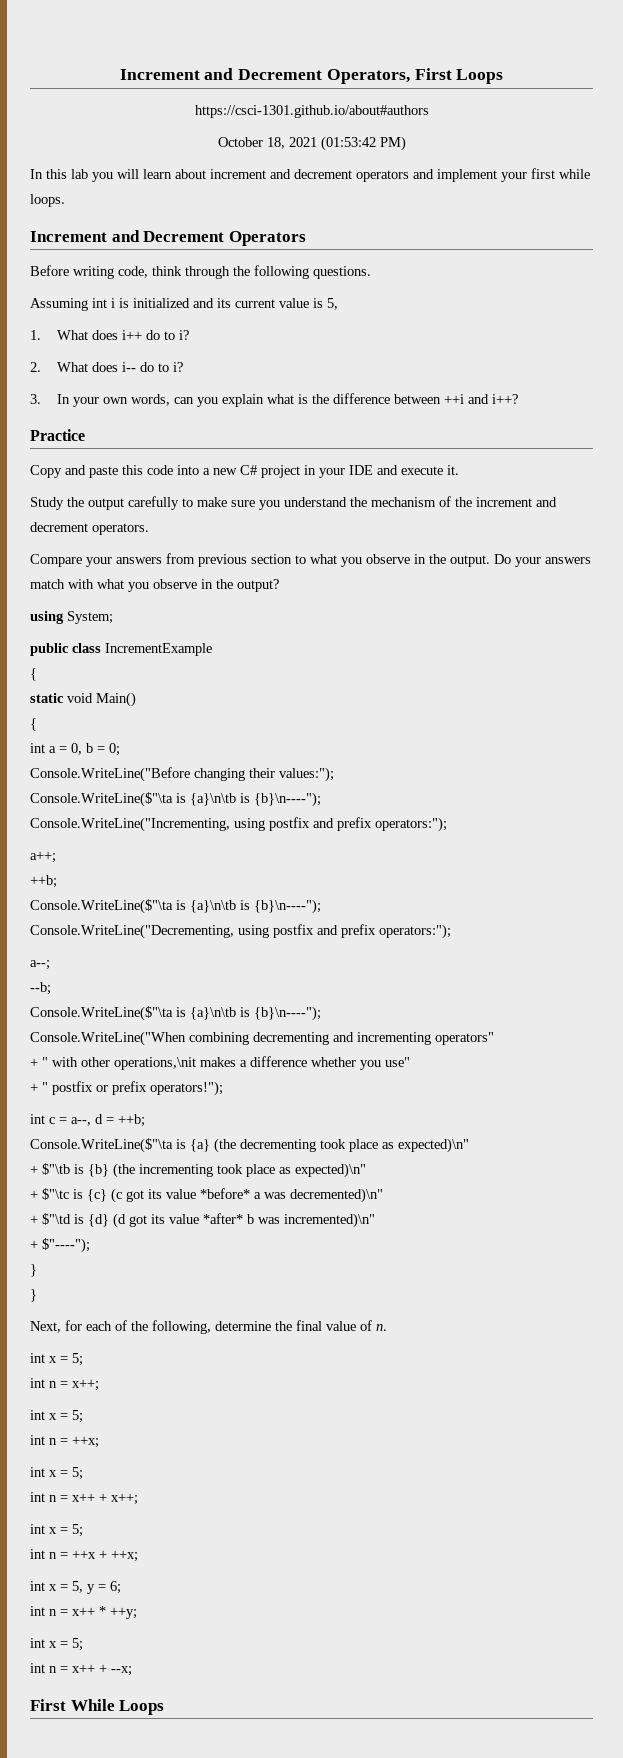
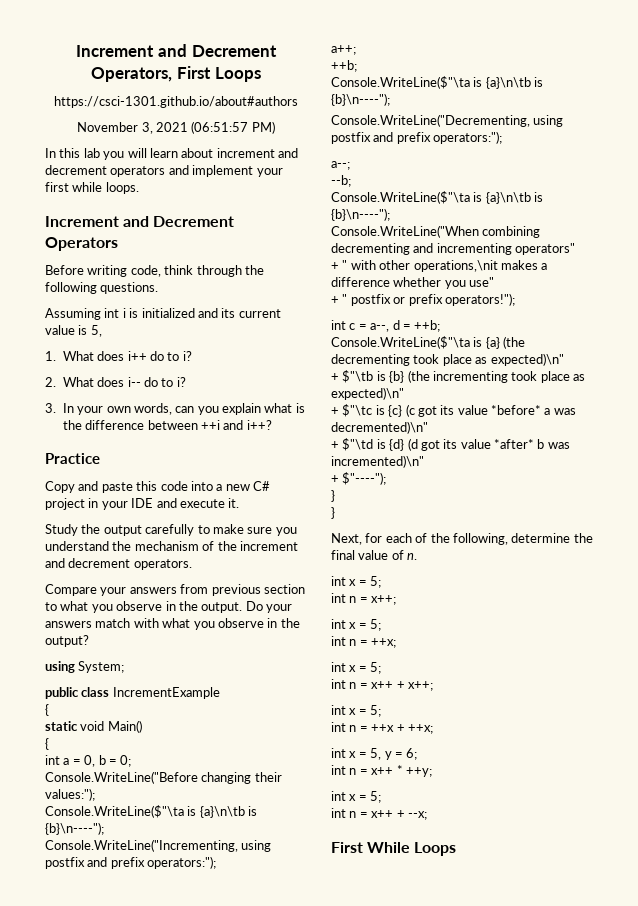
- October 18, 2021 (01:53:42 PM)
+ November 3, 2021 (06:51:57 PM)

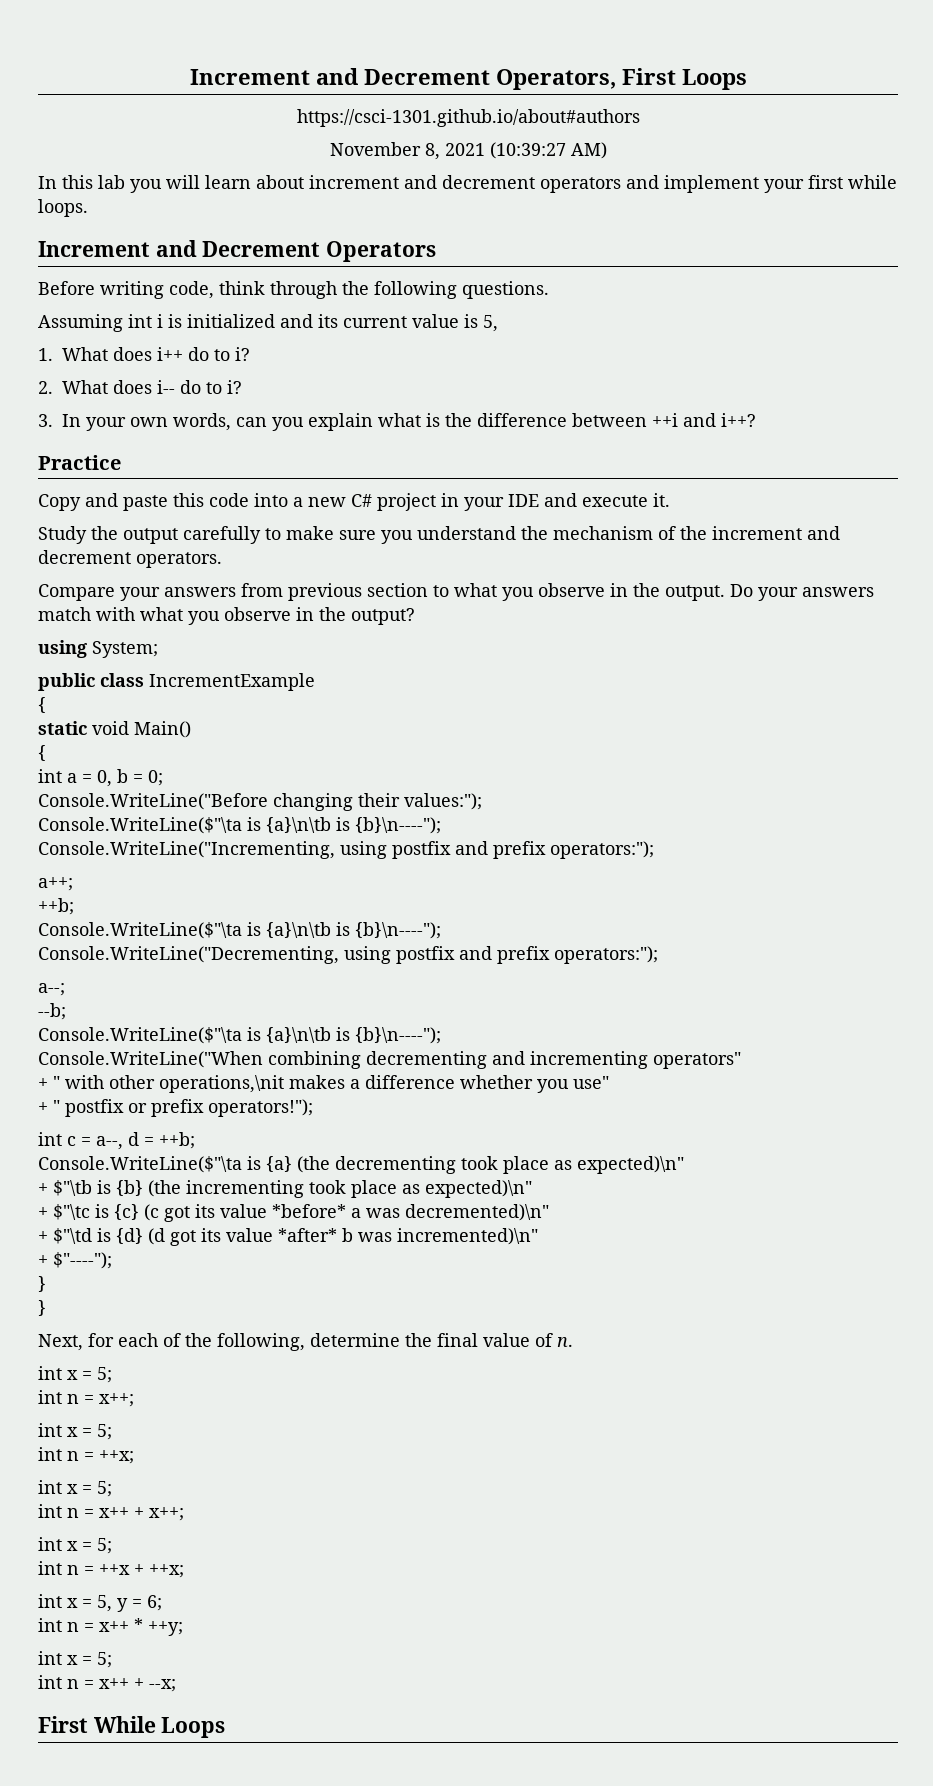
- November 3, 2021 (06:51:57 PM)
+ November 8, 2021 (10:39:27 AM)

